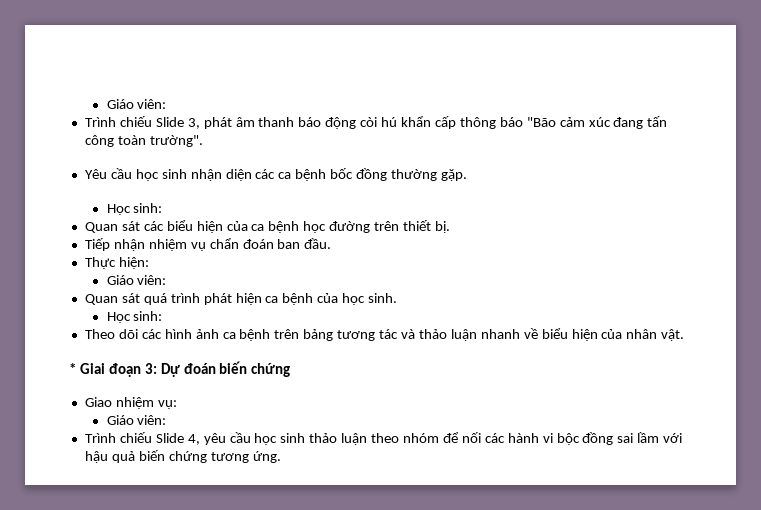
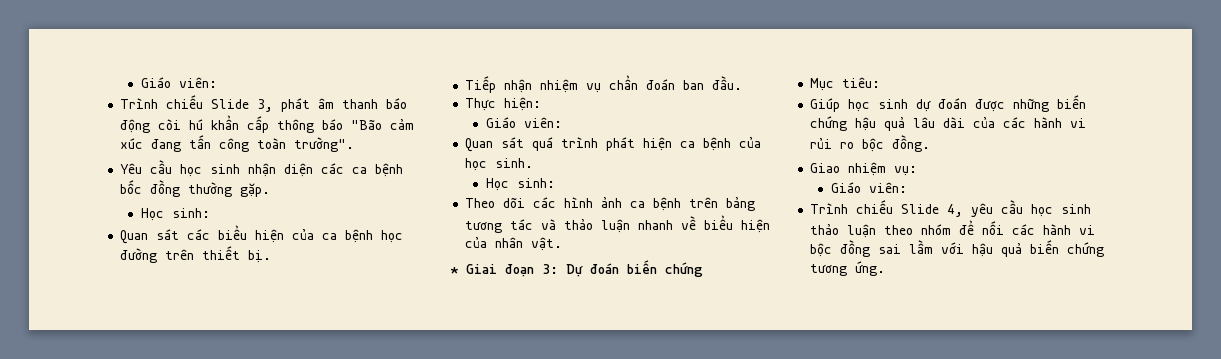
+ Mục tiêu:
+ Giúp học sinh dự đoán được những biến chứng hậu quả lâu dài của các hành vi rủi ro bộc đồng.

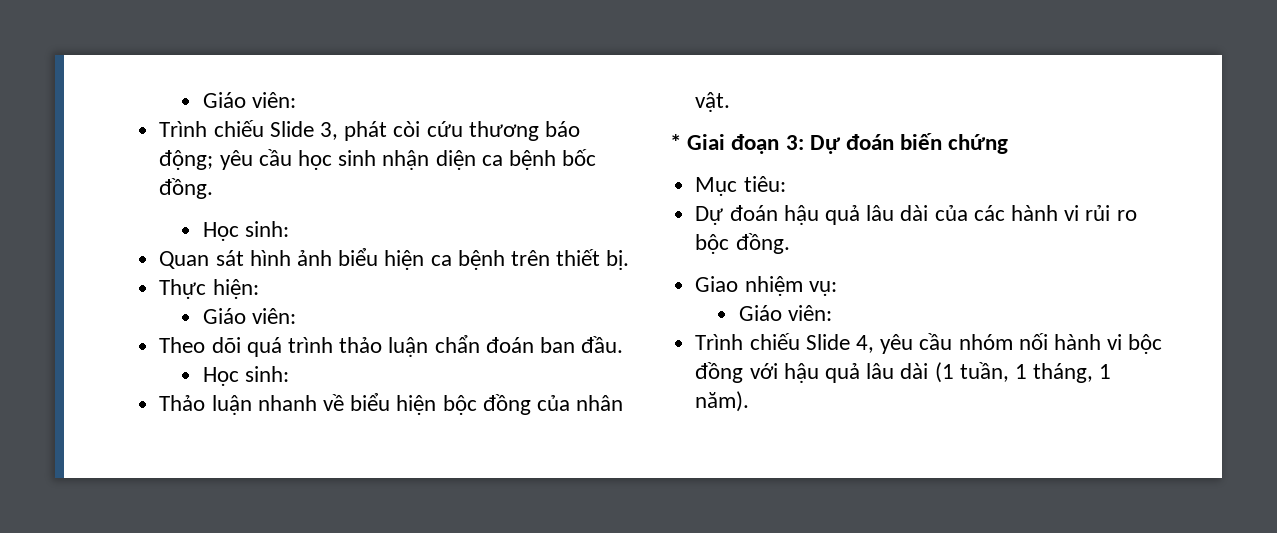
- Trình chiếu Slide 3, phát âm thanh báo động còi hú khẩn cấp thông báo "Bão cảm xúc đang tấn công toàn trường".
- Yêu cầu học sinh nhận diện các ca bệnh bốc đồng thường gặp.
+ Trình chiếu Slide 3, phát còi cứu thương báo động; yêu cầu học sinh nhận diện ca bệnh bốc đồng.
- Quan sát các biểu hiện của ca bệnh học đường trên thiết bị.
+ Quan sát hình ảnh biểu hiện ca bệnh trên thiết bị.
- Tiếp nhận nhiệm vụ chẩn đoán ban đầu.
  Thực hiện:
  Giáo viên:
- Quan sát quá trình phát hiện ca bệnh của học sinh.
+ Theo dõi quá trình thảo luận chẩn đoán ban đầu.
  Học sinh:
- Theo dõi các hình ảnh ca bệnh trên bảng tương tác và thảo luận nhanh về biểu hiện của nhân vật.
+ Thảo luận nhanh về biểu hiện bộc đồng của nhân vật.
- Giúp học sinh dự đoán được những biến chứng hậu quả lâu dài của các hành vi rủi ro bộc đồng.
+ Dự đoán hậu quả lâu dài của các hành vi rủi ro bộc đồng.
- Trình chiếu Slide 4, yêu cầu học sinh thảo luận theo nhóm để nối các hành vi bộc đồng sai lầm với hậu quả biến chứng tương ứng.
+ Trình chiếu Slide 4, yêu cầu nhóm nối hành vi bộc đồng với hậu quả lâu dài (1 tuần, 1 tháng, 1 năm).

